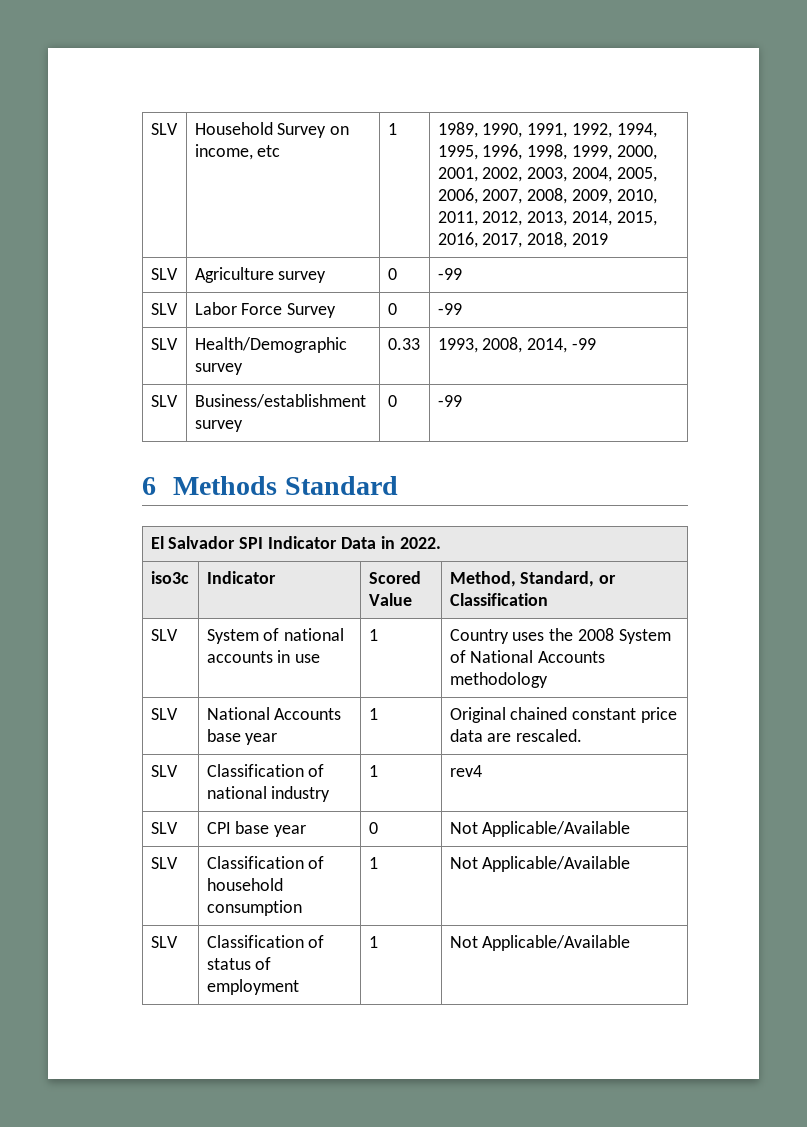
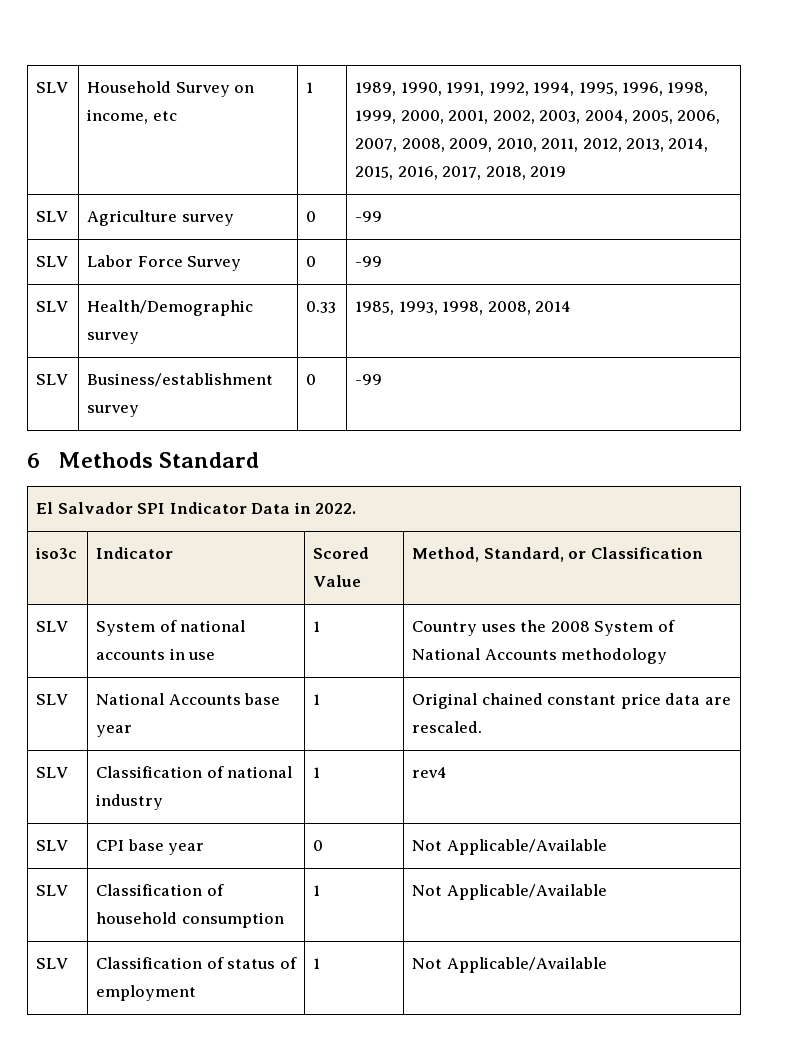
- SLV | Health/Demographic survey | 0.33 | 1993, 2008, 2014, -99
+ SLV | Health/Demographic survey | 0.33 | 1985, 1993, 1998, 2008, 2014

